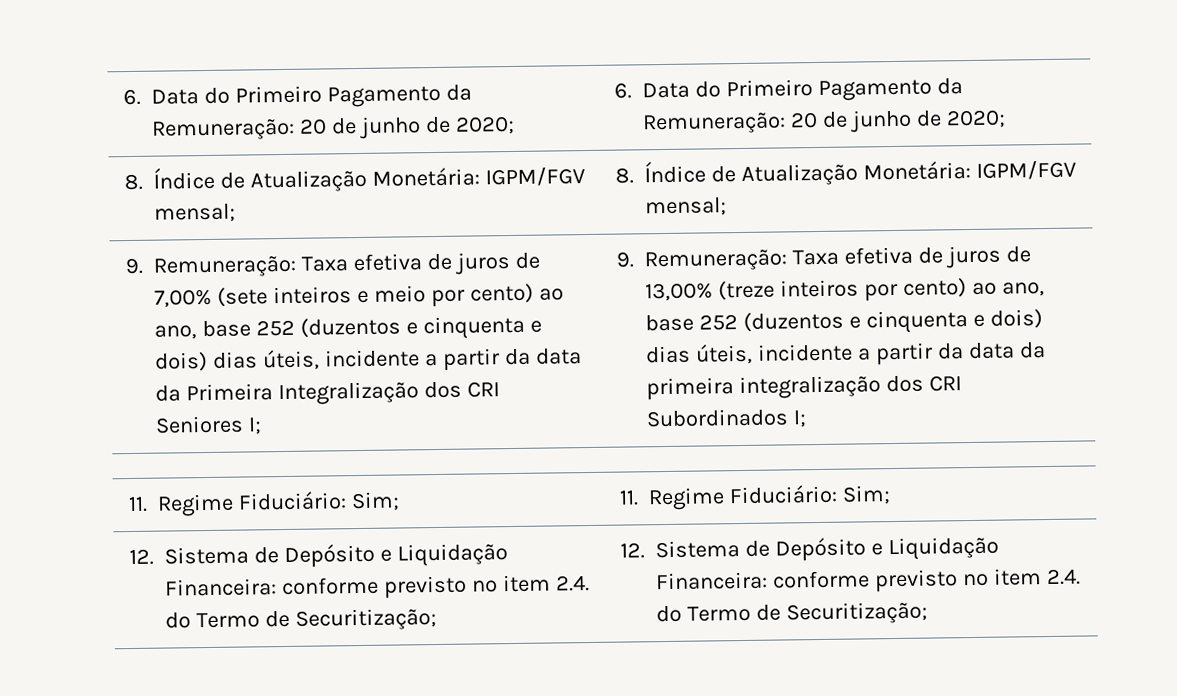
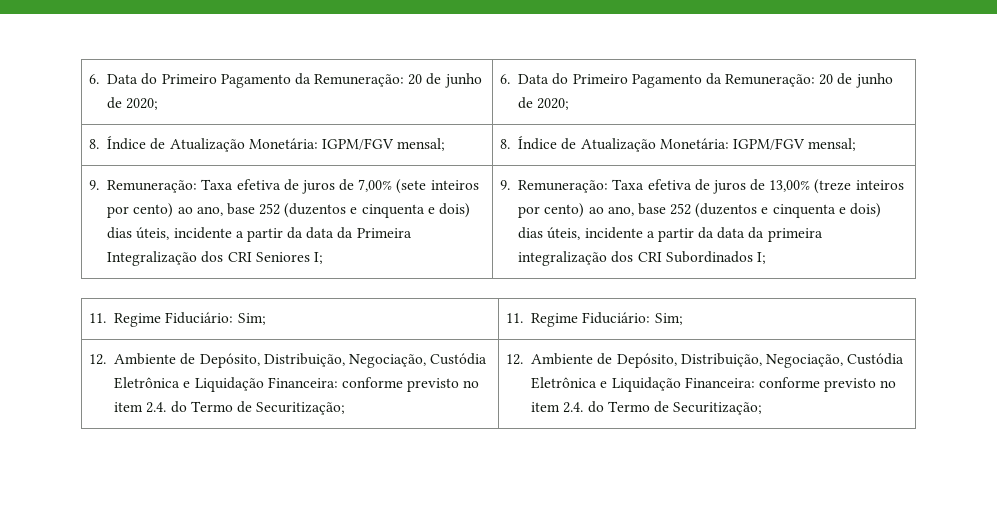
- 9. Remuneração: Taxa efetiva de juros de 7,00% (sete inteiros e meio por cento) ao ano, base 252 (duzentos e cinquenta e dois) dias úteis, incidente a partir da data da Primeira Integralização dos CRI Seniores I;
+ 9. Remuneração: Taxa efetiva de juros de 7,00% (sete inteiros por cento) ao ano, base 252 (duzentos e cinquenta e dois) dias úteis, incidente a partir da data da Primeira Integralização dos CRI Seniores I;
- 12. Sistema de Depósito e Liquidação Financeira: conforme previsto no item 2.4. do Termo de Securitização; | 12. Sistema de Depósito e Liquidação Financeira: conforme previsto no item 2.4. do Termo de Securitização;
+ 12. Ambiente de Depósito, Distribuição, Negociação, Custódia Eletrônica e Liquidação Financeira: conforme previsto no item 2.4. do Termo de Securitização; | 12. Ambiente de Depósito, Distribuição, Negociação, Custódia Eletrônica e Liquidação Financeira: conforme previsto no item 2.4. do Termo de Securitização;

